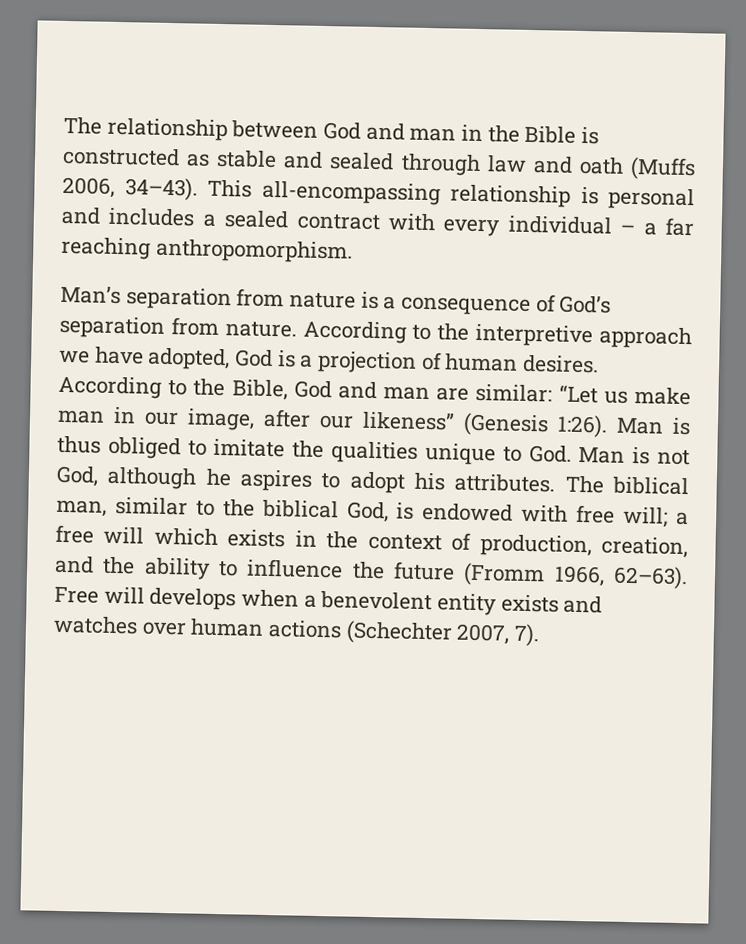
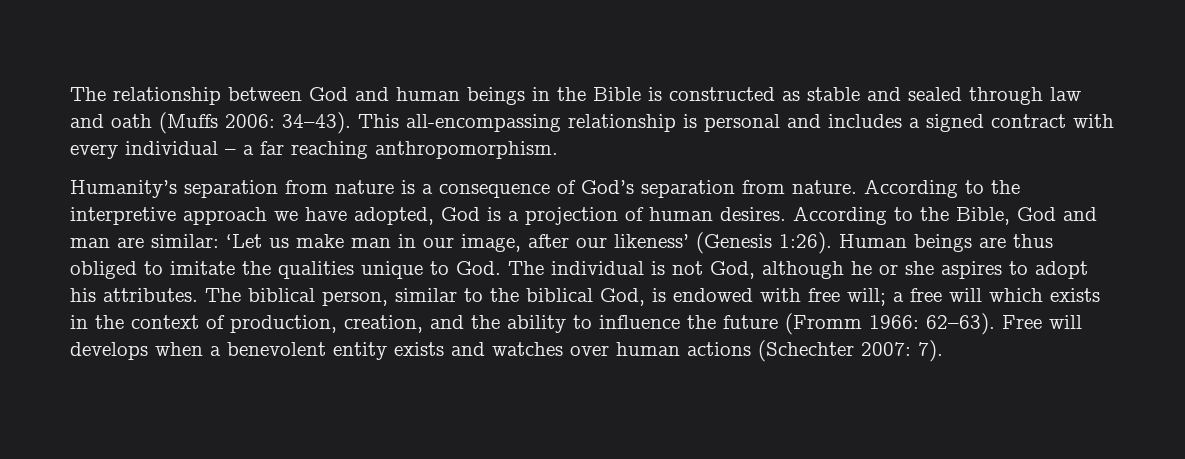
- The relationship between God and man in the Bible is constructed as stable and sealed through law and oath (Muffs 2006, 34–43).
+ The relationship between God and human beings in the Bible is constructed as stable and sealed through law and oath (Muffs 2006: 34–43).
- This all-encompassing relationship is personal and includes a sealed contract with every individual – a far reaching anthropomorphism.
+ This all-encompassing relationship is personal and includes a signed contract with every individual – a far reaching anthropomorphism.
- Man’s separation from nature is a consequence of God’s separation from nature.
+ Humanity’s separation from nature is a consequence of God’s separation from nature.
- According to the Bible, God and man are similar: “Let us make man in our image, after our likeness” (Genesis 1:26).
+ According to the Bible, God and man are similar: ‘Let us make man in our image, after our likeness’ (Genesis 1:26).
- Man is thus obliged to imitate the qualities unique to God. Man is not God, although he aspires to adopt his attributes.
+ Human beings are thus obliged to imitate the qualities unique to God. The individual is not God, although he or she aspires to adopt his attributes.
- The biblical man, similar to the biblical God, is endowed with free will; a free will which exists in the context of production, creation, and the ability to influence the future (Fromm 1966, 62–63).
+ The biblical person, similar to the biblical God, is endowed with free will; a free will which exists in the context of production, creation, and the ability to influence the future (Fromm 1966: 62–63).
- Free will develops when a benevolent entity exists and watches over human actions (Schechter 2007, 7).
+ Free will develops when a benevolent entity exists and watches over human actions (Schechter 2007: 7).

